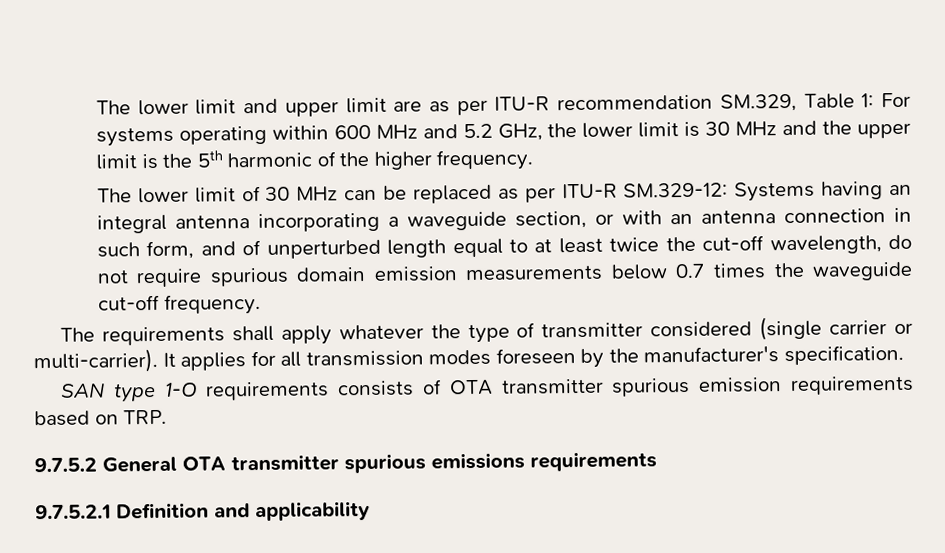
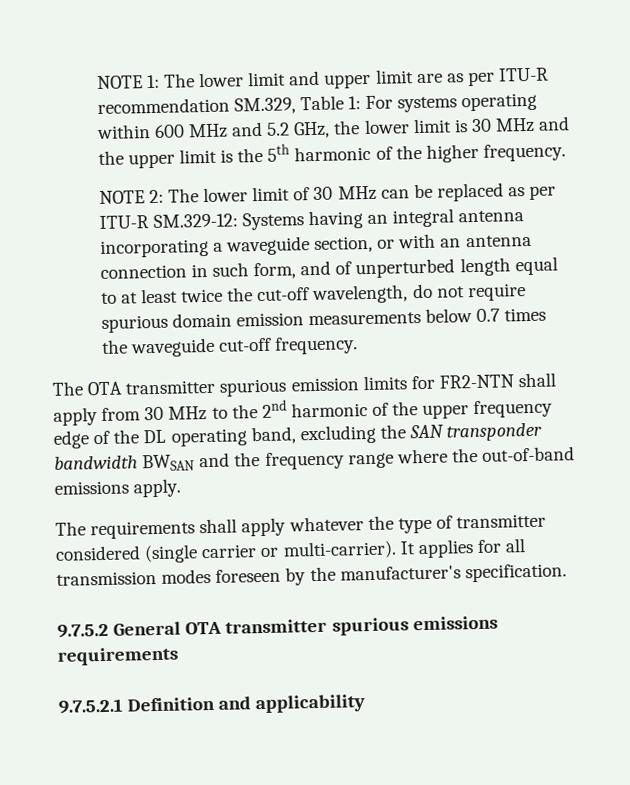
- The lower limit and upper limit are as per ITU-R recommendation SM.329, Table 1: For systems operating within 600 MHz and 5.2 GHz, the lower limit is 30 MHz and the upper limit is the 5th harmonic of the higher frequency.
+ NOTE 1: The lower limit and upper limit are as per ITU-R recommendation SM.329, Table 1: For systems operating within 600 MHz and 5.2 GHz, the lower limit is 30 MHz and the upper limit is the 5th harmonic of the higher frequency.
- The lower limit of 30 MHz can be replaced as per ITU-R SM.329-12: Systems having an integral antenna incorporating a waveguide section, or with an antenna connection in such form, and of unperturbed length equal to at least twice the cut-off wavelength, do not require spurious domain emission measurements below 0.7 times the waveguide cut-off frequency.
+ NOTE 2: The lower limit of 30 MHz can be replaced as per ITU-R SM.329-12: Systems having an integral antenna incorporating a waveguide section, or with an antenna connection in such form, and of unperturbed length equal to at least twice the cut-off wavelength, do not require spurious domain emission measurements below 0.7 times the waveguide cut-off frequency.
+ The OTA transmitter spurious emission limits for FR2-NTN shall apply from 30 MHz to the 2nd harmonic of the upper frequency edge of the DL operating band, excluding the SAN transponder bandwidth BWSAN and the frequency range where the out-of-band emissions apply.
- SAN type 1-O requirements consists of OTA transmitter spurious emission requirements based on TRP.

